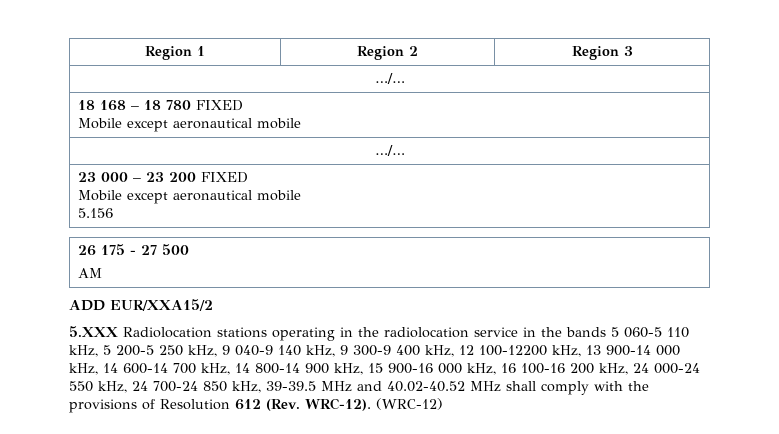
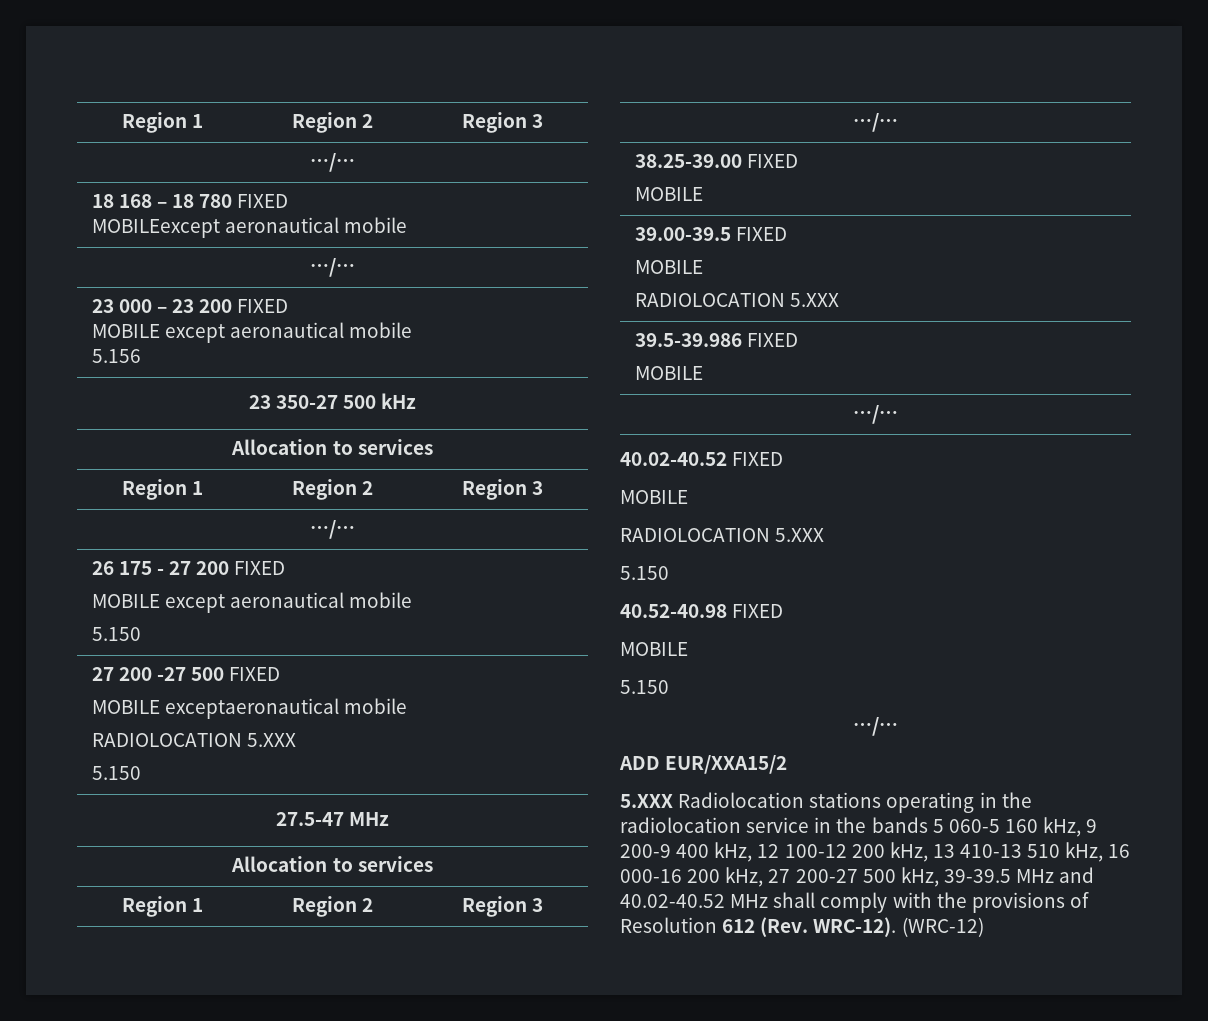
  18 168 – 18 780 FIXED
- Mobile except aeronautical mobile
+ MOBILEexcept aeronautical mobile
  23 000 – 23 200 FIXED
- Mobile except aeronautical mobile
+ MOBILE except aeronautical mobile
- 26 175 - 27 500
- AM
+ 23 350-27 500 kHz
+ Allocation to services
+ Region 1 | Region 2 | Region 3
+ …/…
+ 26 175 - 27 200 FIXED
+ MOBILE except aeronautical mobile
+ 5.150
+ 27 200 -27 500 FIXED
+ MOBILE exceptaeronautical mobile
+ RADIOLOCATION 5.XXX
+ 5.150
+ 27.5-47 MHz
+ Allocation to services
+ Region 1 | Region 2 | Region 3
+ …/…
+ 38.25-39.00 FIXED
+ MOBILE
+ 39.00-39.5 FIXED
+ MOBILE
+ RADIOLOCATION 5.XXX
+ 39.5-39.986 FIXED
+ MOBILE
+ …/…
+ 40.02-40.52 FIXED
+ MOBILE
+ RADIOLOCATION 5.XXX
+ 5.150
+ 40.52-40.98 FIXED
+ MOBILE
+ 5.150
+ …/…
- 5.XXX Radiolocation stations operating in the radiolocation service in the bands 5 060-5 110 kHz, 5 200-5 250 kHz, 9 040-9 140 kHz, 9 300-9 400 kHz, 12 100-12200 kHz, 13 900-14 000 kHz, 14 600-14 700 kHz, 14 800-14 900 kHz, 15 900-16 000 kHz, 16 100-16 200 kHz, 24 000-24 550 kHz, 24 700-24 850 kHz, 39-39.5 MHz and 40.02-40.52 MHz shall comply with the provisions of Resolution 612 (Rev. WRC-12).
+ 5.XXX Radiolocation stations operating in the radiolocation service in the bands 5 060-5 160 kHz, 9 200-9 400 kHz, 12 100-12 200 kHz, 13 410-13 510 kHz, 16 000-16 200 kHz, 27 200-27 500 kHz, 39-39.5 MHz and 40.02-40.52 MHz shall comply with the provisions of Resolution 612 (Rev. WRC-12).

